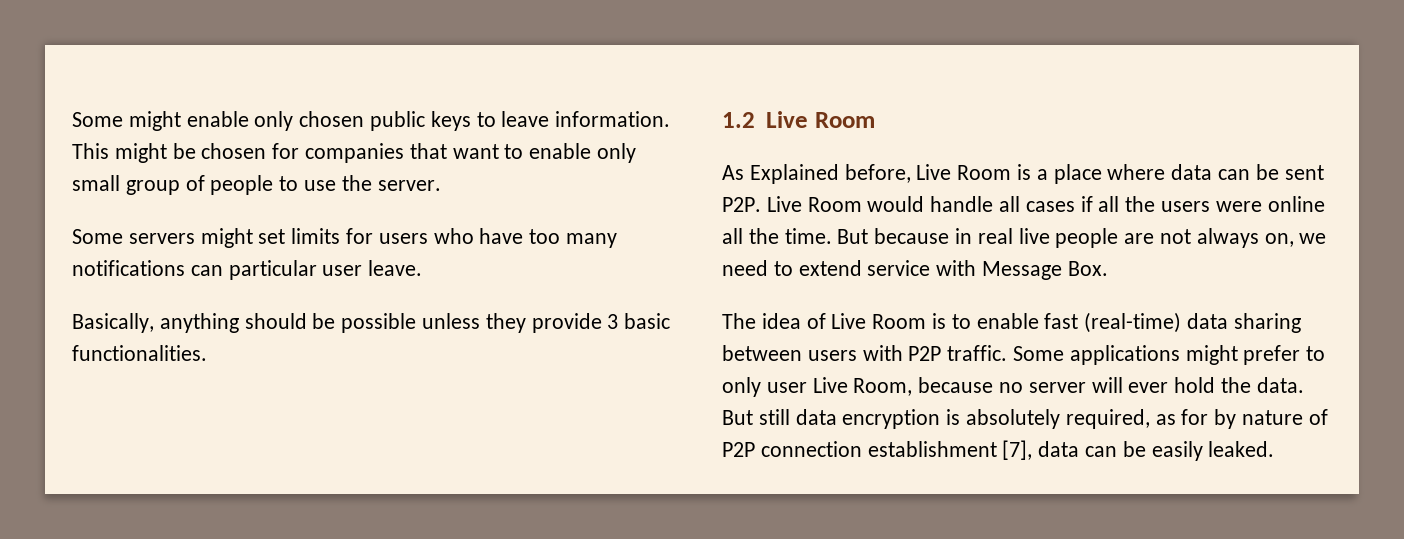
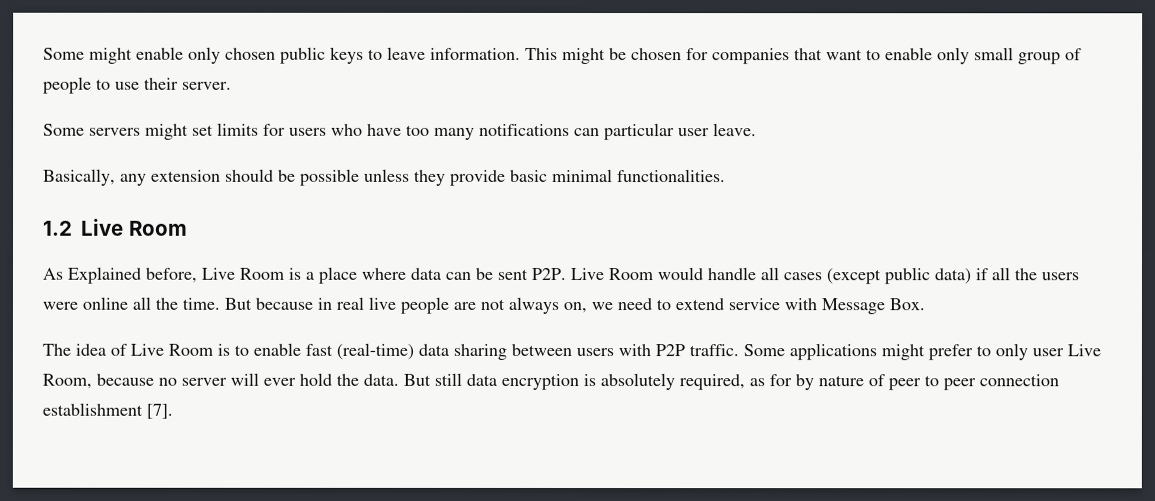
- This might be chosen for companies that want to enable only small group of people to use the server.
+ This might be chosen for companies that want to enable only small group of people to use their server.
- Basically, anything should be possible unless they provide 3 basic functionalities.
+ Basically, any extension should be possible unless they provide basic minimal functionalities.
- As Explained before, Live Room is a place where data can be sent P2P. Live Room would handle all cases if all the users were online all the time.
+ As Explained before, Live Room is a place where data can be sent P2P. Live Room would handle all cases (except public data) if all the users were online all the time.
- But still data encryption is absolutely required, as for by nature of P2P connection establishment [7], data can be easily leaked.
+ But still data encryption is absolutely required, as for by nature of peer to peer connection establishment [7].

